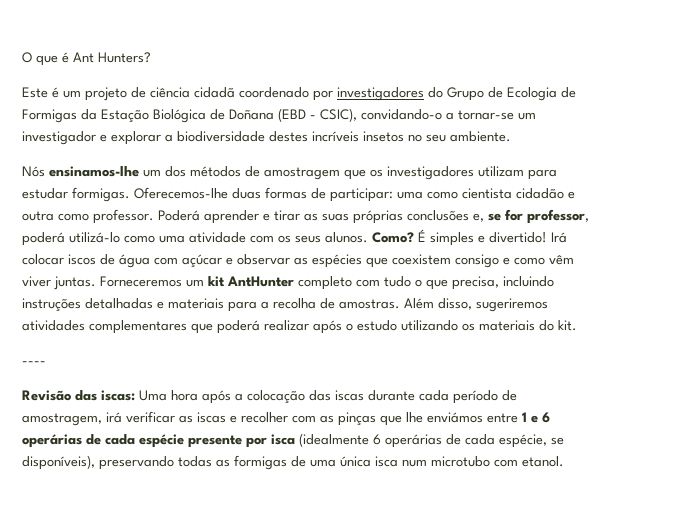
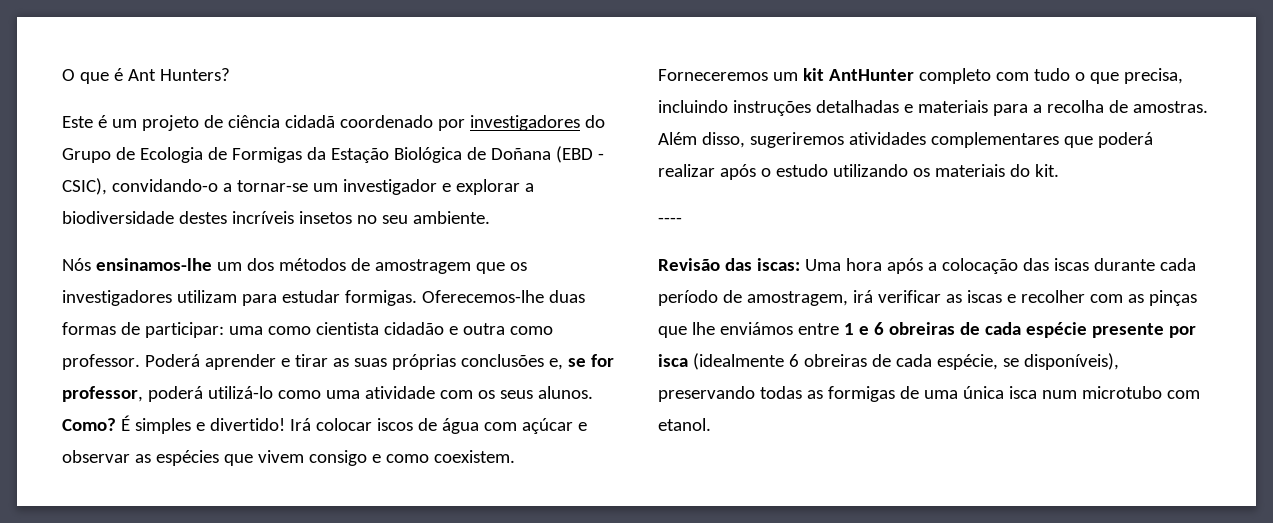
- Irá colocar iscos de água com açúcar e observar as espécies que coexistem consigo e como vêm viver juntas.
+ Irá colocar iscos de água com açúcar e observar as espécies que vivem consigo e como coexistem.
- Revisão das iscas: Uma hora após a colocação das iscas durante cada período de amostragem, irá verificar as iscas e recolher com as pinças que lhe enviámos entre 1 e 6 operárias de cada espécie presente por isca (idealmente 6 operárias de cada espécie, se disponíveis), preservando todas as formigas de uma única isca num microtubo com etanol.
+ Revisão das iscas: Uma hora após a colocação das iscas durante cada período de amostragem, irá verificar as iscas e recolher com as pinças que lhe enviámos entre 1 e 6 obreiras de cada espécie presente por isca (idealmente 6 obreiras de cada espécie, se disponíveis), preservando todas as formigas de uma única isca num microtubo com etanol.

